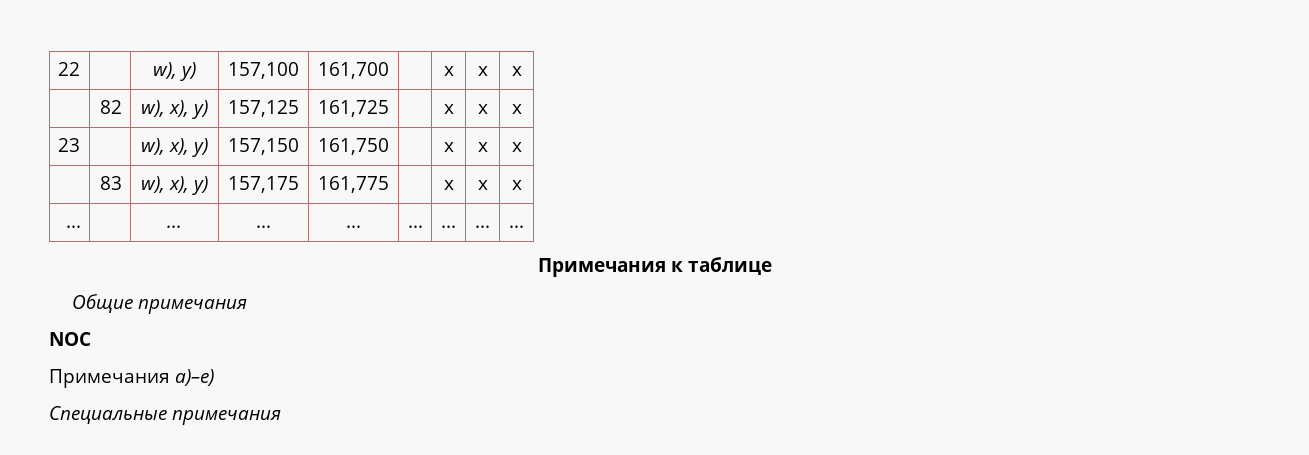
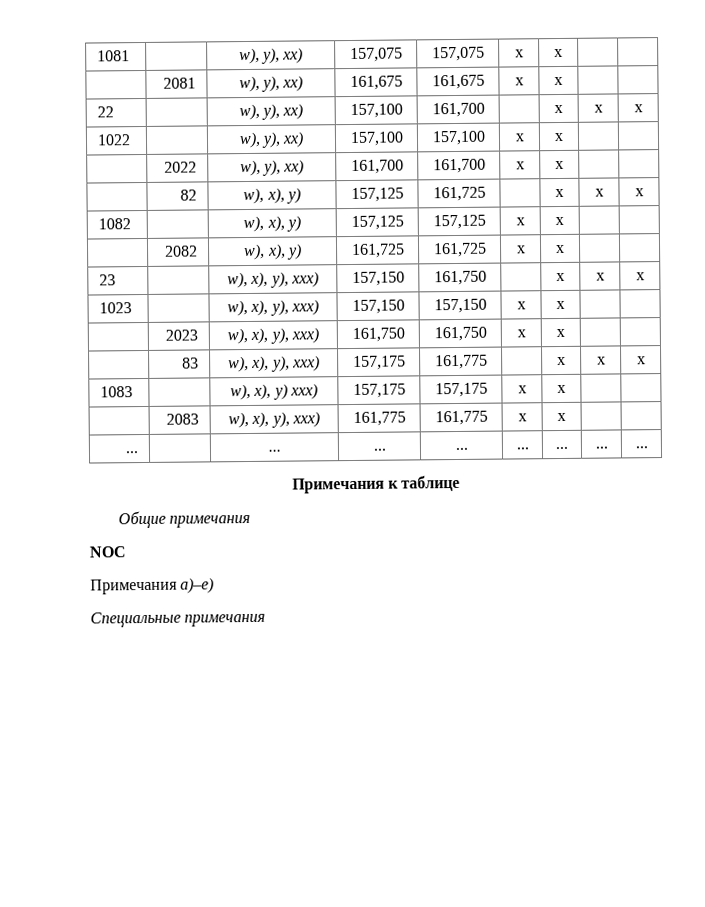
+ 1081 | | w), y), xx) | 157,075 | 157,075 | x | x | |
+ | 2081 | w), y), xx) | 161,675 | 161,675 | x | x | |
- 22 | | w), y) | 157,100 | 161,700 | | х | х | х
+ 22 | | w), y), xx) | 157,100 | 161,700 | | х | х | х
+ 1022 | | w), y), xx) | 157,100 | 157,100 | x | x | |
+ | 2022 | w), y), xx) | 161,700 | 161,700 | x | x | |
+ 1082 | | w), x), y) | 157,125 | 157,125 | x | x | |
+ | 2082 | w), x), y) | 161,725 | 161,725 | x | x | |
- 23 | | w), x), y) | 157,150 | 161,750 | | х | х | х
+ 23 | | w), x), y), xxx) | 157,150 | 161,750 | | х | х | х
+ 1023 | | w), x), y), xxx) | 157,150 | 157,150 | x | x | |
+ | 2023 | w), x), y), xxx) | 161,750 | 161,750 | x | x | |
- | 83 | w), x), y) | 157,175 | 161,775 | | х | х | х
+ | 83 | w), x), y), xxx) | 157,175 | 161,775 | | х | х | х
+ 1083 | | w), x), y) xxx) | 157,175 | 157,175 | x | x | |
+ | 2083 | w), x), y), xxx) | 161,775 | 161,775 | x | x | |

